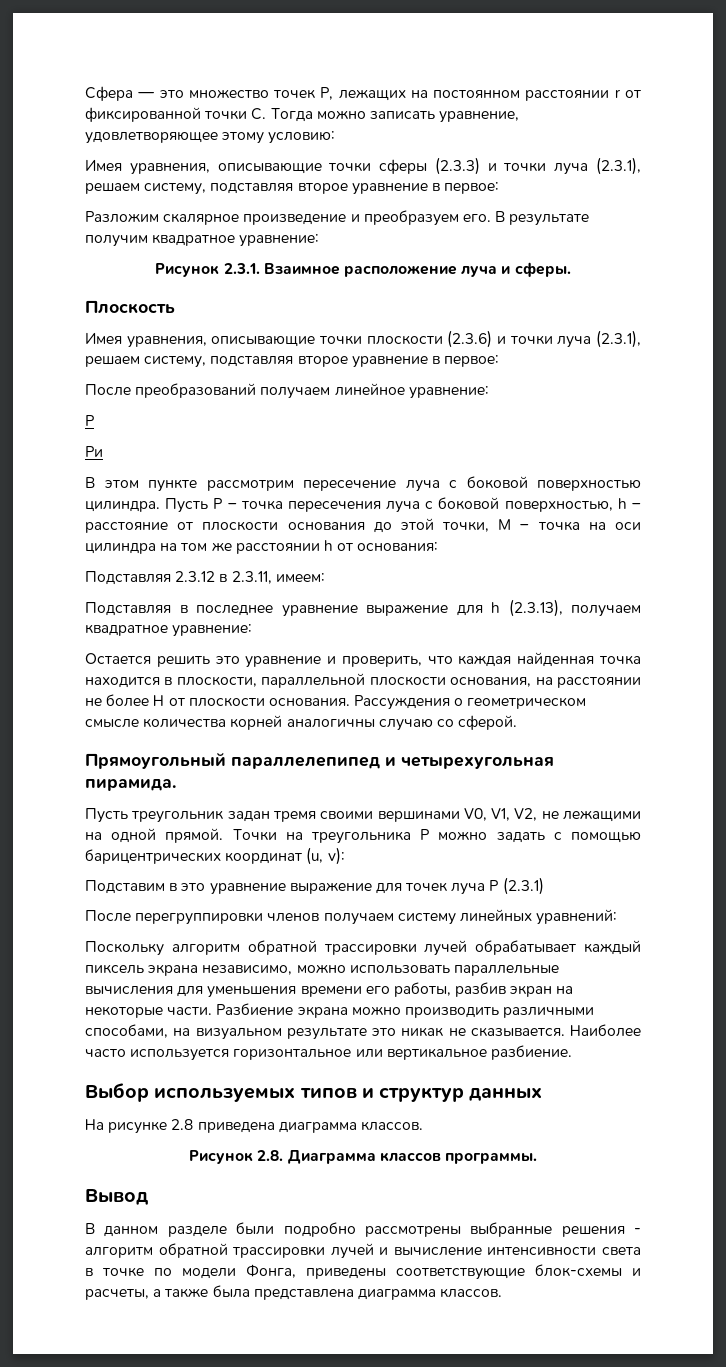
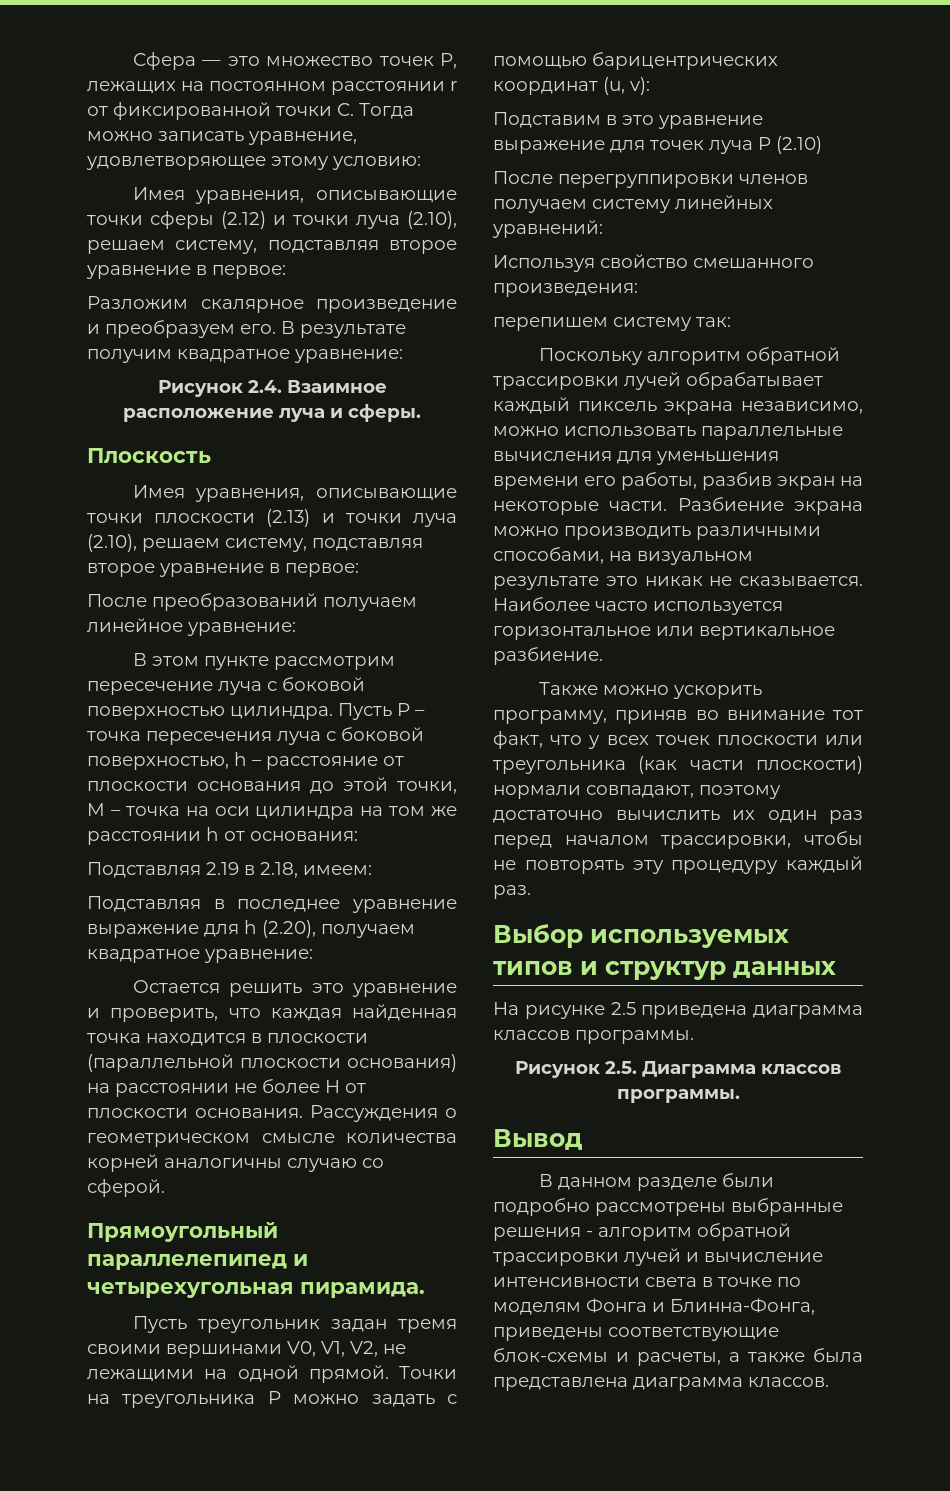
- Имея уравнения, описывающие точки сферы (2.3.3) и точки луча (2.3.1), решаем систему, подставляя второе уравнение в первое:
+ Имея уравнения, описывающие точки сферы (2.12) и точки луча (2.10), решаем систему, подставляя второе уравнение в первое:
- Рисунок 2.3.1. Взаимное расположение луча и сферы.
+ Рисунок 2.4. Взаимное расположение луча и сферы.
- Имея уравнения, описывающие точки плоскости (2.3.6) и точки луча (2.3.1), решаем систему, подставляя второе уравнение в первое:
+ Имея уравнения, описывающие точки плоскости (2.13) и точки луча (2.10), решаем систему, подставляя второе уравнение в первое:
  После преобразований получаем линейное уравнение:
- Р
- Ри
- Подставляя 2.3.12 в 2.3.11, имеем:
+ Подставляя 2.19 в 2.18, имеем:
- Подставляя в последнее уравнение выражение для h (2.3.13), получаем квадратное уравнение:
+ Подставляя в последнее уравнение выражение для h (2.20), получаем квадратное уравнение:
- Остается решить это уравнение и проверить, что каждая найденная точка находится в плоскости, параллельной плоскости основания, на расстоянии не более H от плоскости основания.
+ Остается решить это уравнение и проверить, что каждая найденная точка находится в плоскости (параллельной плоскости основания) на расстоянии не более H от плоскости основания.
- Подставим в это уравнение выражение для точек луча P (2.3.1)
+ Подставим в это уравнение выражение для точек луча P (2.10)
+ Используя свойство смешанного произведения:
+ перепишем систему так:
+ Также можно ускорить программу, приняв во внимание тот факт, что у всех точек плоскости или треугольника (как части плоскости) нормали совпадают, поэтому достаточно вычислить их один раз перед началом трассировки, чтобы не повторять эту процедуру каждый раз.
- На рисунке 2.8 приведена диаграмма классов.
- Рисунок 2.8. Диаграмма классов программы.
+ На рисунке 2.5 приведена диаграмма классов программы.
+ Рисунок 2.5. Диаграмма классов программы.
- В данном разделе были подробно рассмотрены выбранные решения - алгоритм обратной трассировки лучей и вычисление интенсивности света в точке по модели Фонга, приведены соответствующие блок-схемы и расчеты, а также была представлена диаграмма классов.
+ В данном разделе были подробно рассмотрены выбранные решения - алгоритм обратной трассировки лучей и вычисление интенсивности света в точке по моделям Фонга и Блинна-Фонга, приведены соответствующие блок-схемы и расчеты, а также была представлена диаграмма классов.

